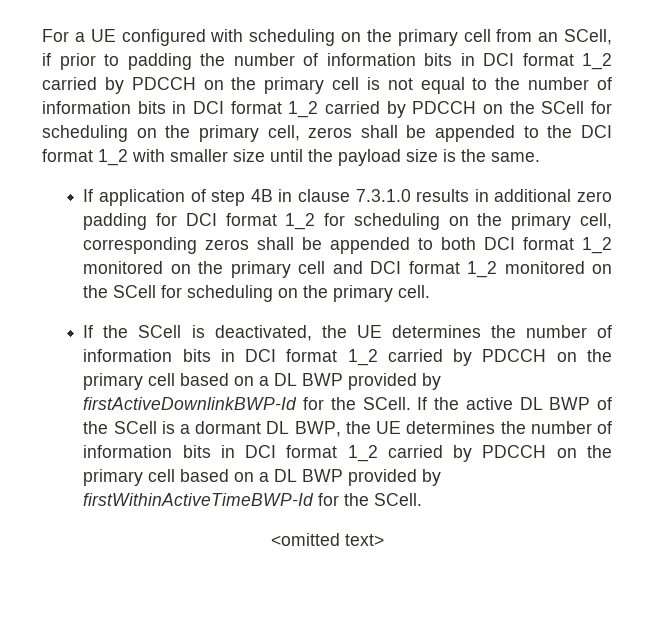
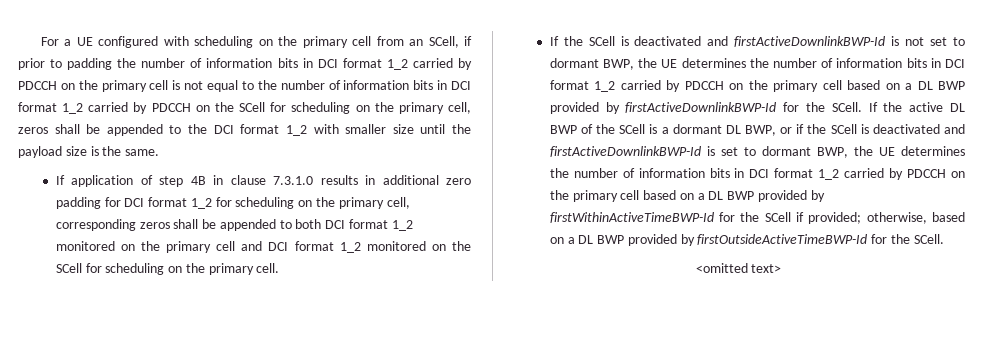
- If the SCell is deactivated, the UE determines the number of information bits in DCI format 1_2 carried by PDCCH on the primary cell based on a DL BWP provided by firstActiveDownlinkBWP-Id for the SCell.
+ If the SCell is deactivated and firstActiveDownlinkBWP-Id is not set to dormant BWP, the UE determines the number of information bits in DCI format 1_2 carried by PDCCH on the primary cell based on a DL BWP provided by firstActiveDownlinkBWP-Id for the SCell.
- If the active DL BWP of the SCell is a dormant DL BWP, the UE determines the number of information bits in DCI format 1_2 carried by PDCCH on the primary cell based on a DL BWP provided by firstWithinActiveTimeBWP-Id for the SCell.
+ If the active DL BWP of the SCell is a dormant DL BWP, or if the SCell is deactivated and firstActiveDownlinkBWP-Id is set to dormant BWP, the UE determines the number of information bits in DCI format 1_2 carried by PDCCH on the primary cell based on a DL BWP provided by firstWithinActiveTimeBWP-Id for the SCell if provided; otherwise, based on a DL BWP provided by firstOutsideActiveTimeBWP-Id for the SCell.

